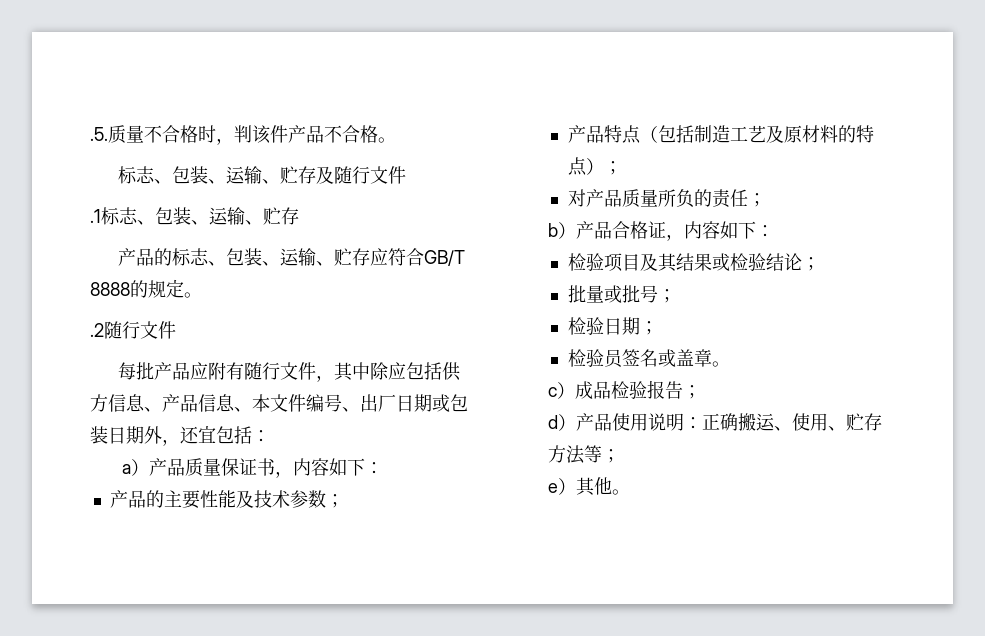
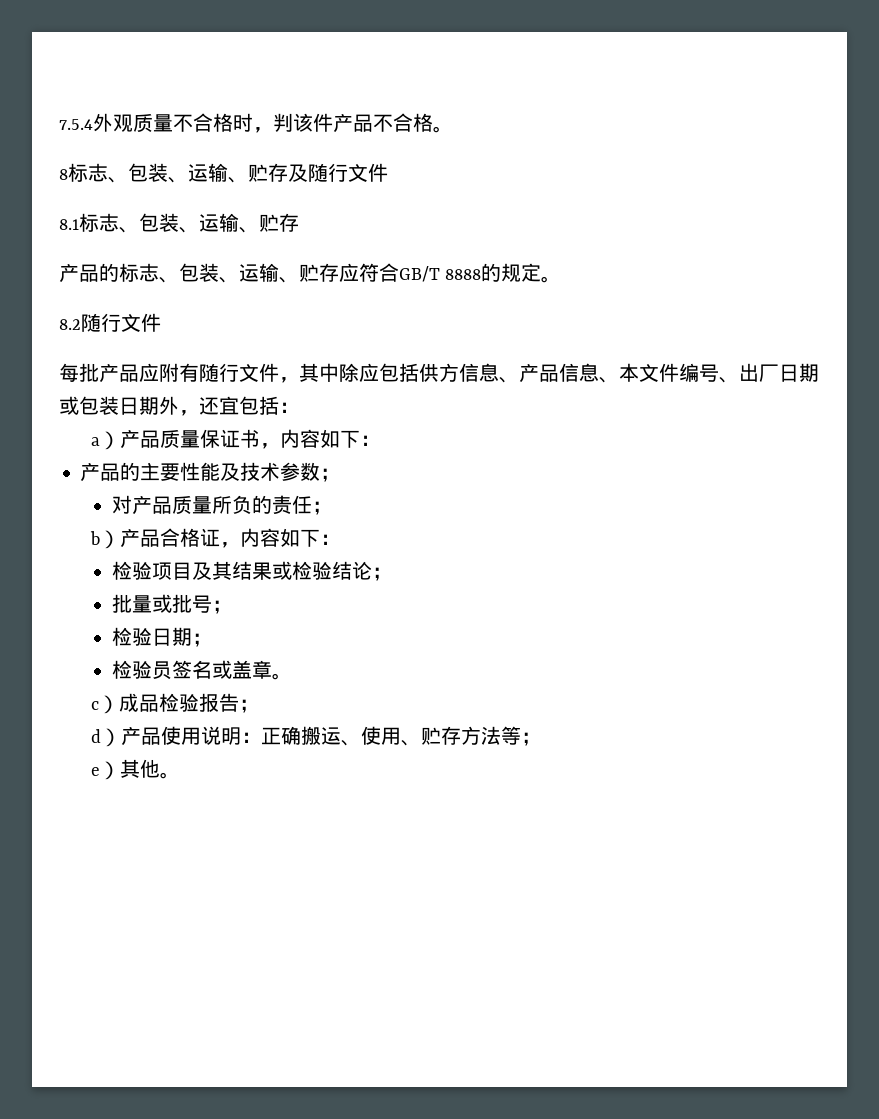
- .5.质量不合格时，判该件产品不合格。
+ 7.5.4外观质量不合格时，判该件产品不合格。
- 标志、包装、运输、贮存及随行文件
+ 8标志、包装、运输、贮存及随行文件
- .1标志、包装、运输、贮存
+ 8.1标志、包装、运输、贮存
- .2随行文件
+ 8.2随行文件
- 产品特点（包括制造工艺及原材料的特点）；

